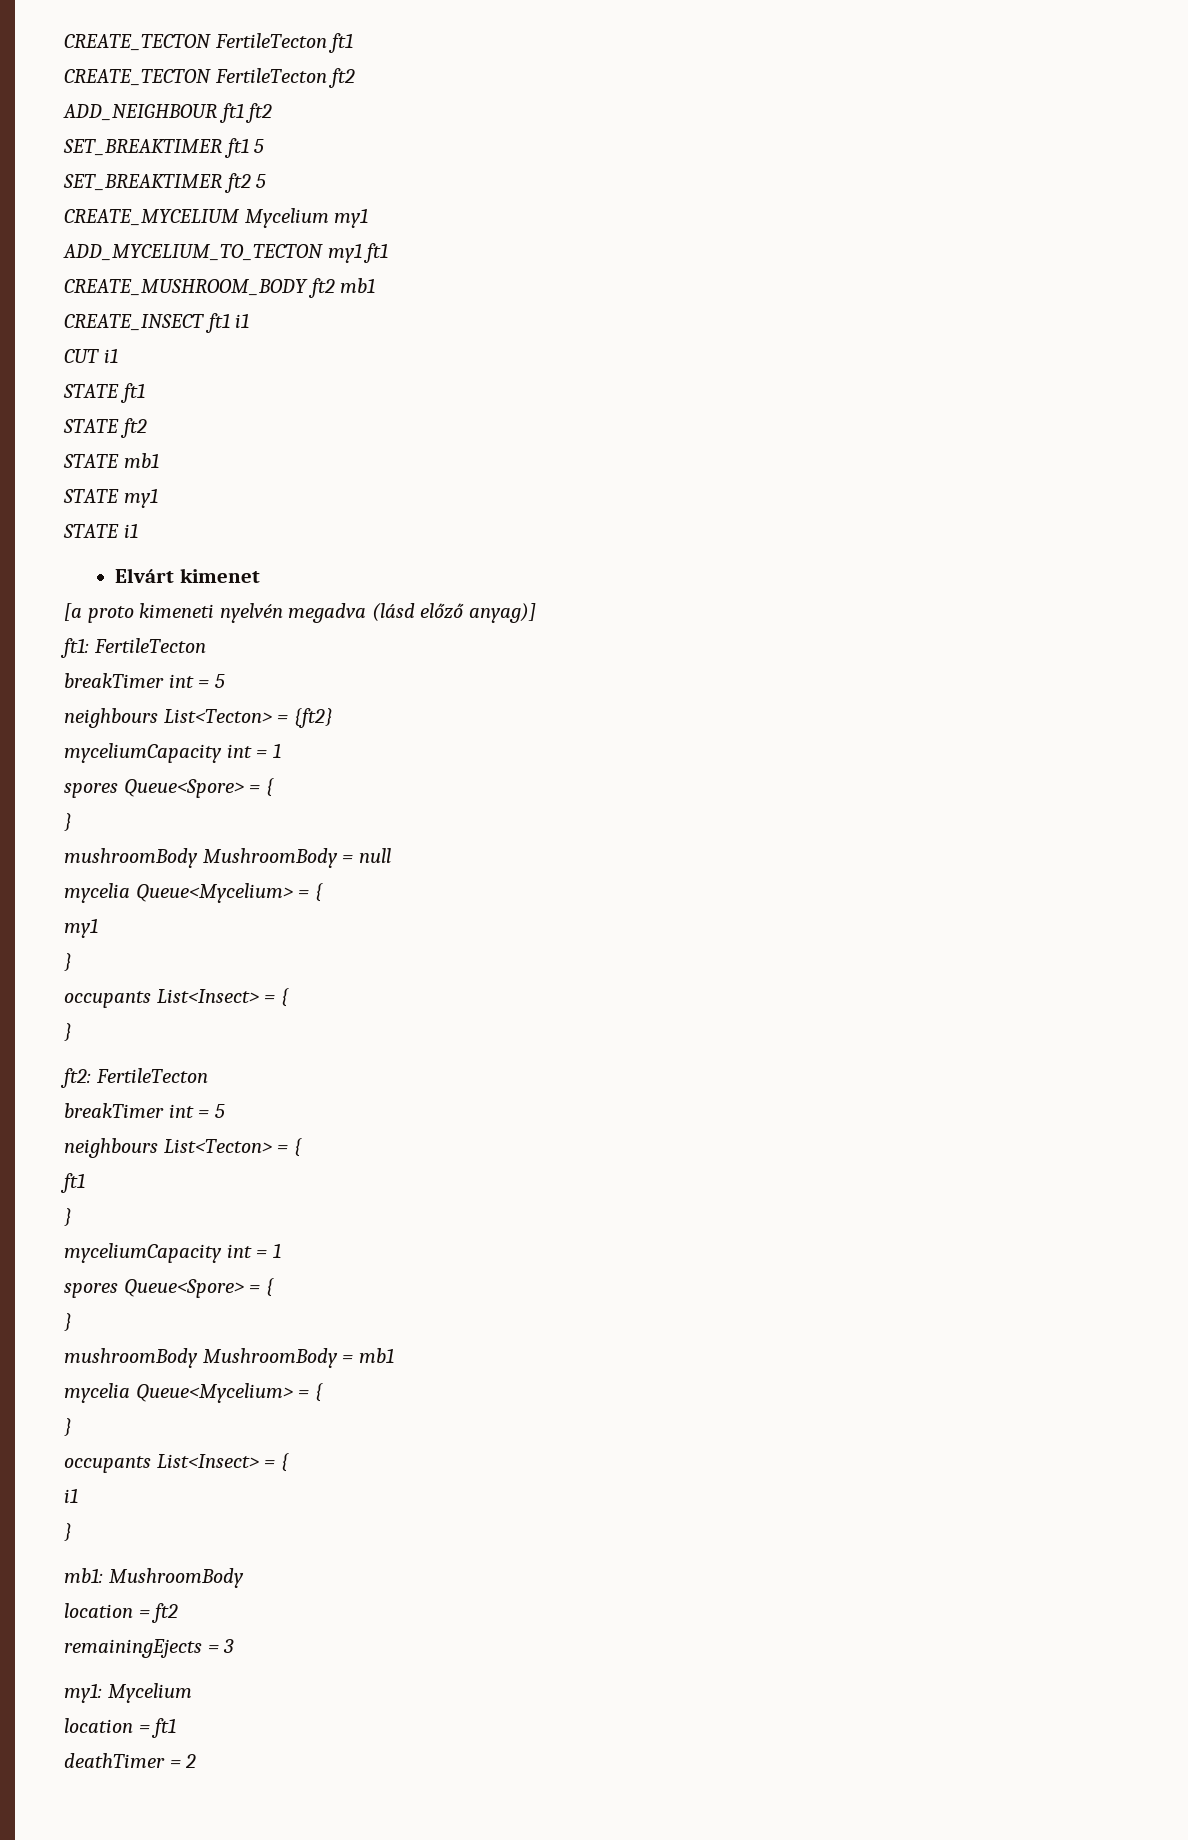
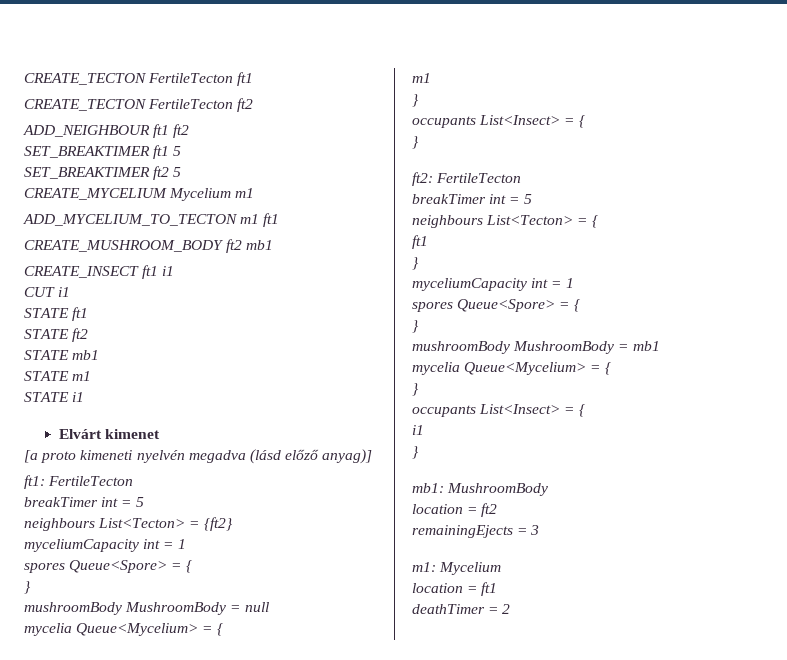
- CREATE_MYCELIUM Mycelium my1
+ CREATE_MYCELIUM Mycelium m1
- ADD_MYCELIUM_TO_TECTON my1 ft1
+ ADD_MYCELIUM_TO_TECTON m1 ft1
- STATE my1
+ STATE m1
  mushroomBody MushroomBody = null
  mycelia Queue<Mycelium> = {
- my1
+ m1
- my1: Mycelium
+ m1: Mycelium

